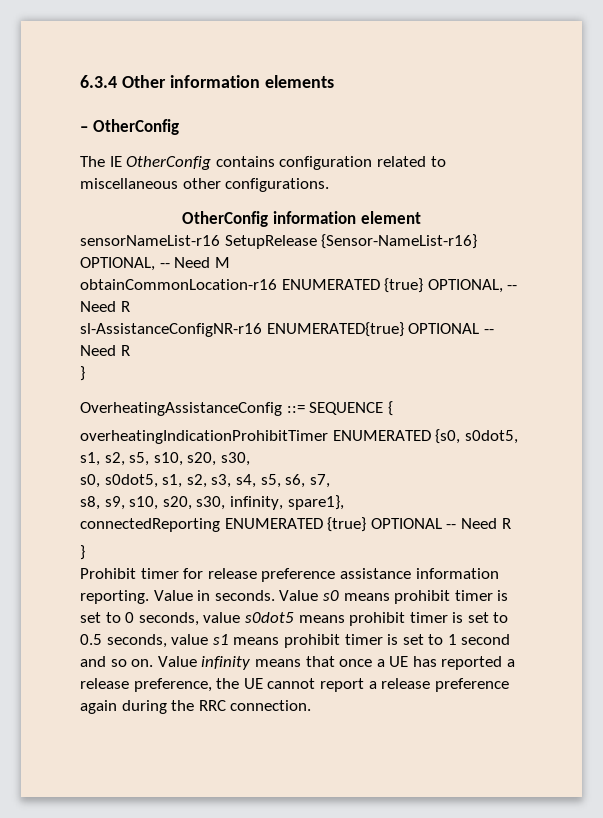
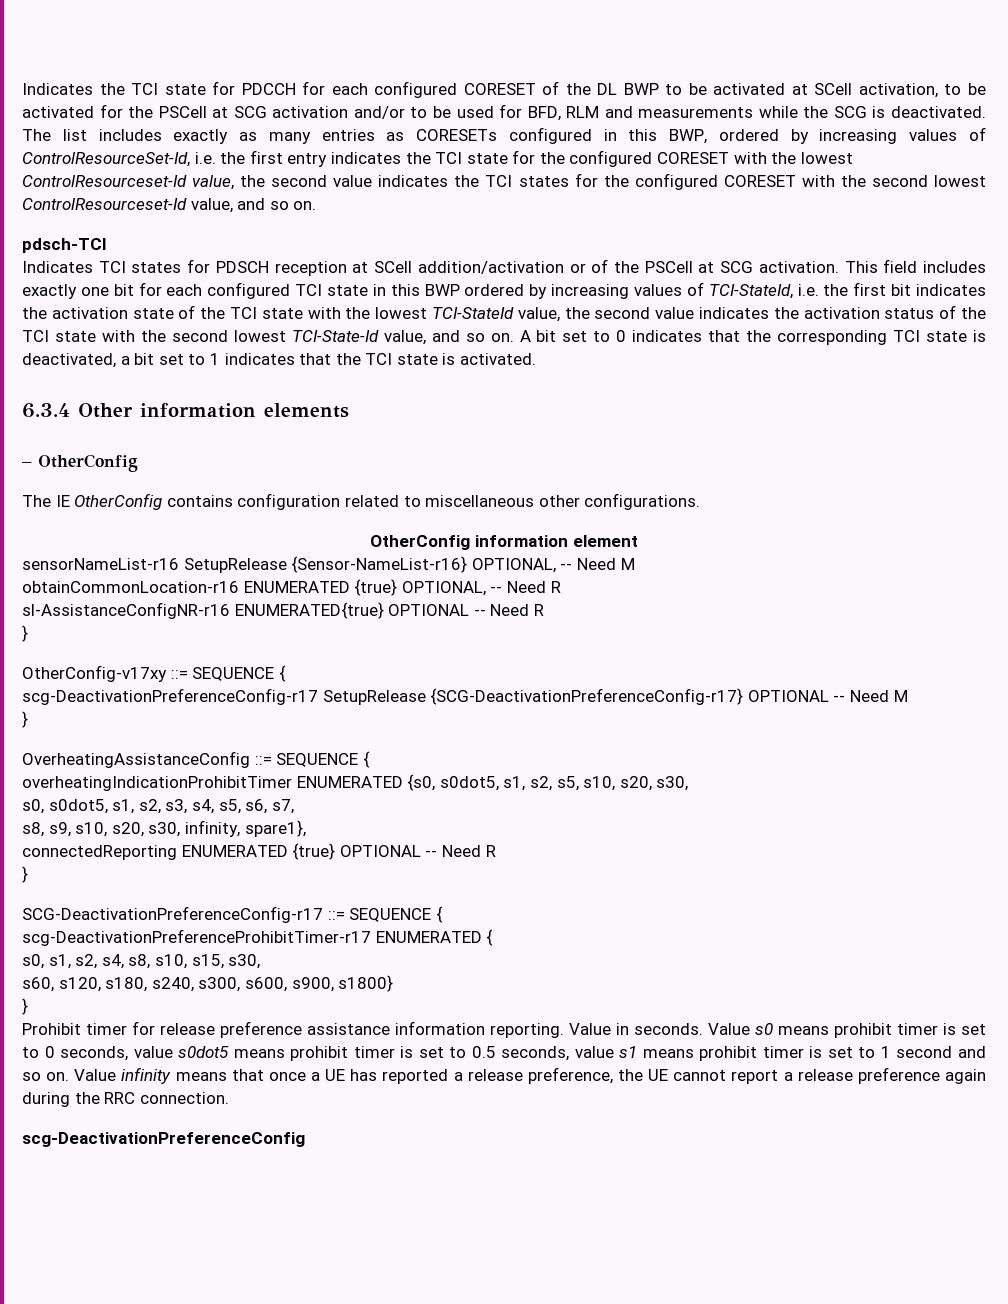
+ Indicates the TCI state for PDCCH for each configured CORESET of the DL BWP to be activated at SCell activation, to be activated for the PSCell at SCG activation and/or to be used for BFD, RLM and measurements while the SCG is deactivated. The list includes exactly as many entries as CORESETs configured in this BWP, ordered by increasing values of ControlResourceSet-Id, i.e. the first entry indicates the TCI state for the configured CORESET with the lowest ControlResourceset-Id value, the second value indicates the TCI states for the configured CORESET with the second lowest ControlResourceset-Id value, and so on.
+ pdsch-TCI
+ Indicates TCI states for PDSCH reception at SCell addition/activation or of the PSCell at SCG activation. This field includes exactly one bit for each configured TCI state in this BWP ordered by increasing values of TCI-StateId, i.e. the first bit indicates the activation state of the TCI state with the lowest TCI-StateId value, the second value indicates the activation status of the TCI state with the second lowest TCI-State-Id value, and so on. A bit set to 0 indicates that the corresponding TCI state is deactivated, a bit set to 1 indicates that the TCI state is activated.
+ OtherConfig-v17xy ::= SEQUENCE {
+ scg-DeactivationPreferenceConfig-r17 SetupRelease {SCG-DeactivationPreferenceConfig-r17} OPTIONAL -- Need M
+ }
+ SCG-DeactivationPreferenceConfig-r17 ::= SEQUENCE {
+ scg-DeactivationPreferenceProhibitTimer-r17 ENUMERATED {
+ s0, s1, s2, s4, s8, s10, s15, s30,
+ s60, s120, s180, s240, s300, s600, s900, s1800}
+ }
+ scg-DeactivationPreferenceConfig

